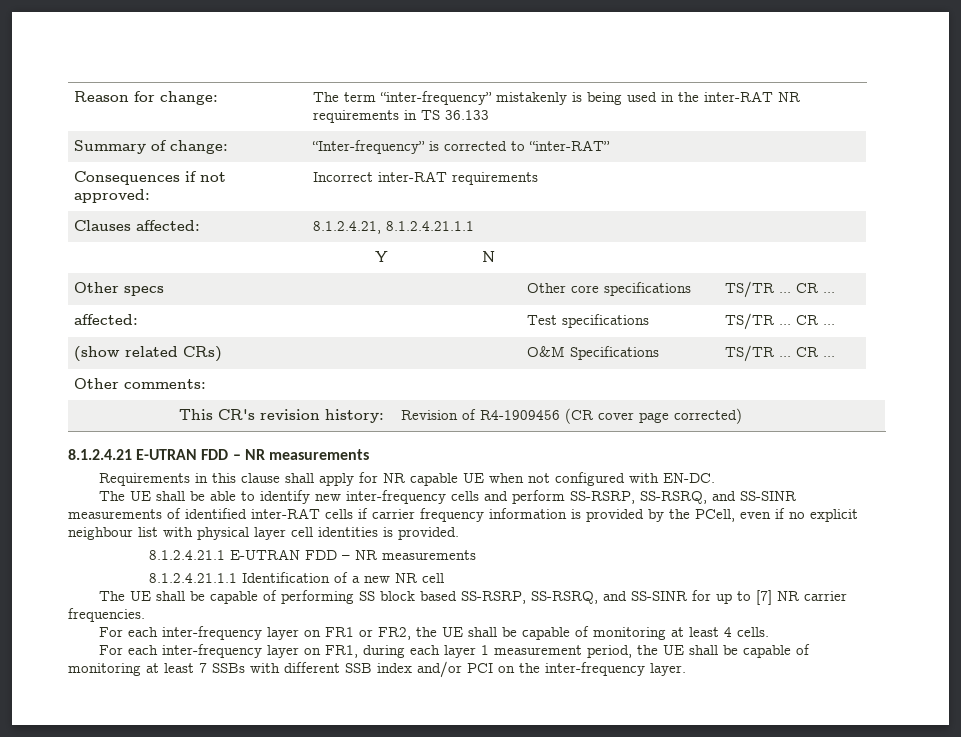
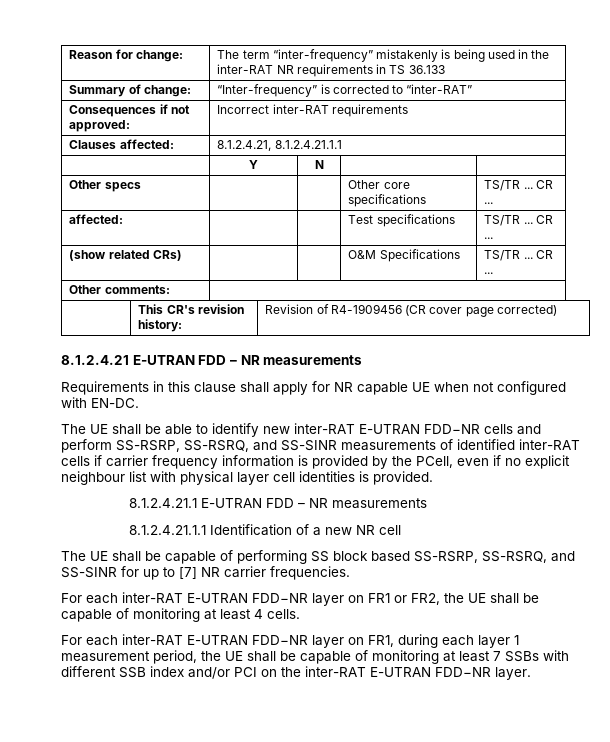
- The UE shall be able to identify new inter-frequency cells and perform SS-RSRP, SS-RSRQ, and SS-SINR measurements of identified inter-RAT cells if carrier frequency information is provided by the PCell, even if no explicit neighbour list with physical layer cell identities is provided.
+ The UE shall be able to identify new inter-RAT E-UTRAN FDD−NR cells and perform SS-RSRP, SS-RSRQ, and SS-SINR measurements of identified inter-RAT cells if carrier frequency information is provided by the PCell, even if no explicit neighbour list with physical layer cell identities is provided.
- For each inter-frequency layer on FR1 or FR2, the UE shall be capable of monitoring at least 4 cells.
+ For each inter-RAT E-UTRAN FDD−NR layer on FR1 or FR2, the UE shall be capable of monitoring at least 4 cells.
- For each inter-frequency layer on FR1, during each layer 1 measurement period, the UE shall be capable of monitoring at least 7 SSBs with different SSB index and/or PCI on the inter-frequency layer.
+ For each inter-RAT E-UTRAN FDD−NR layer on FR1, during each layer 1 measurement period, the UE shall be capable of monitoring at least 7 SSBs with different SSB index and/or PCI on the inter-RAT E-UTRAN FDD−NR layer.

